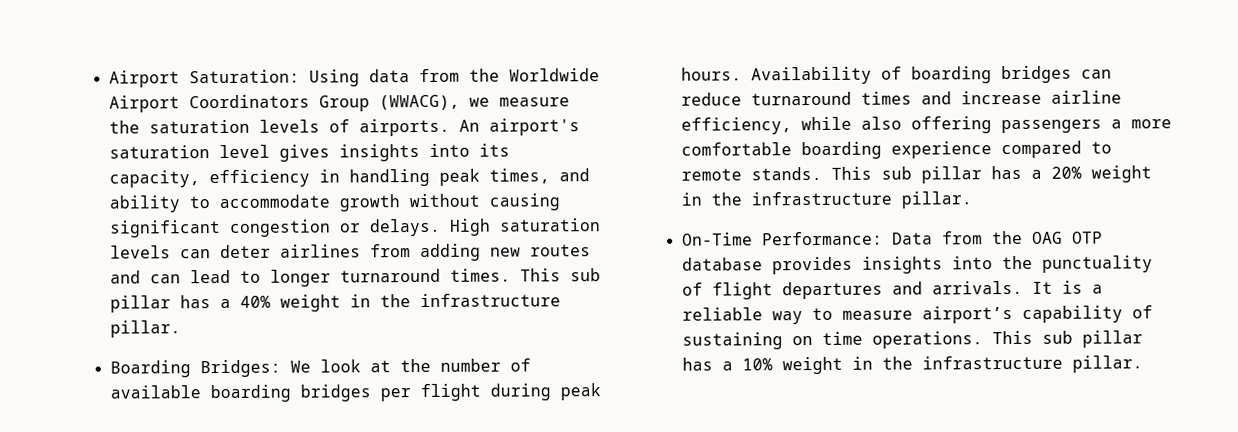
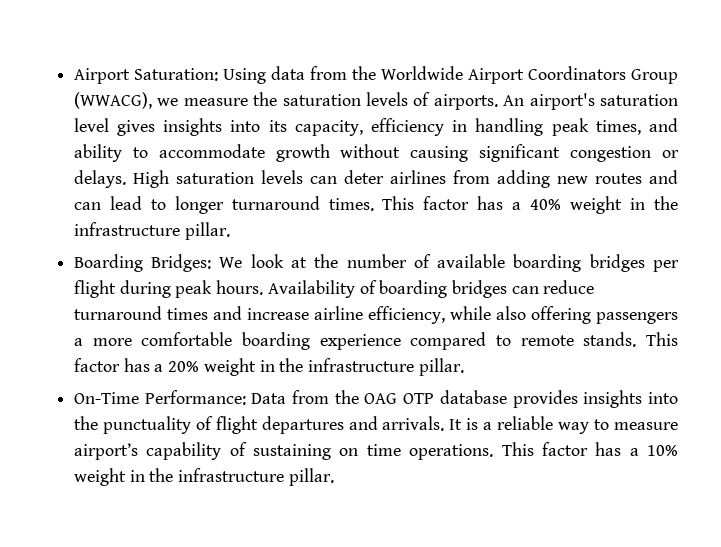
- This sub pillar has a 40% weight in the infrastructure pillar.
+ This factor has a 40% weight in the infrastructure pillar.
- This sub pillar has a 20% weight in the infrastructure pillar.
+ This factor has a 20% weight in the infrastructure pillar.
- This sub pillar has a 10% weight in the infrastructure pillar.
+ This factor has a 10% weight in the infrastructure pillar.

